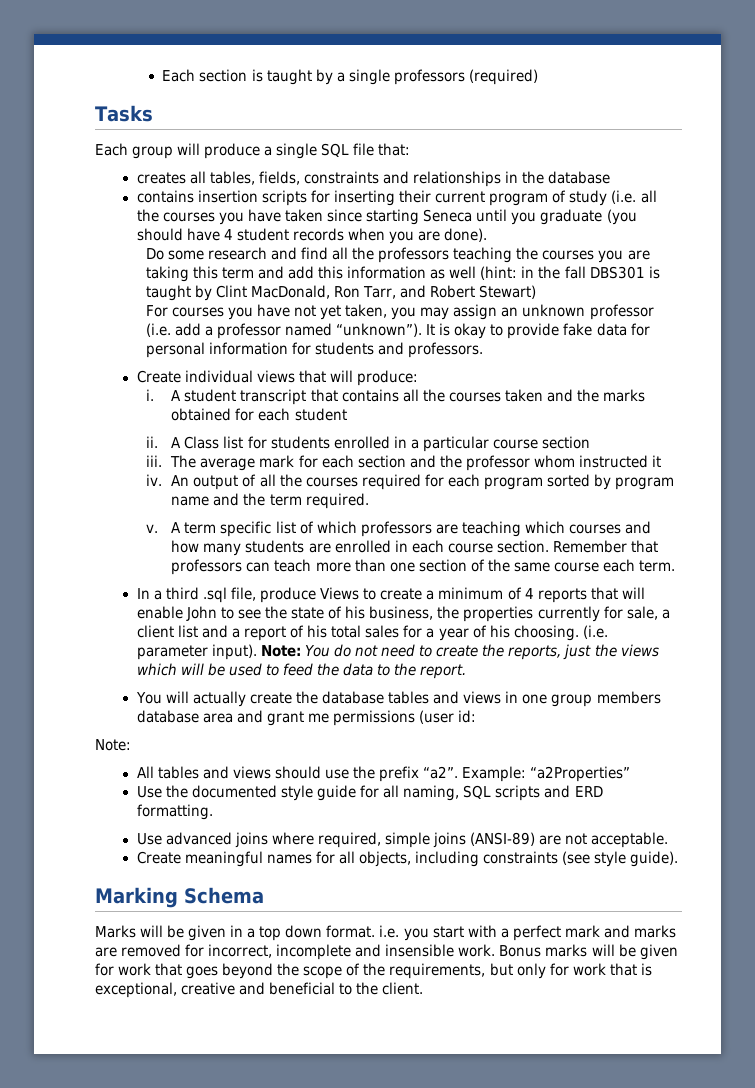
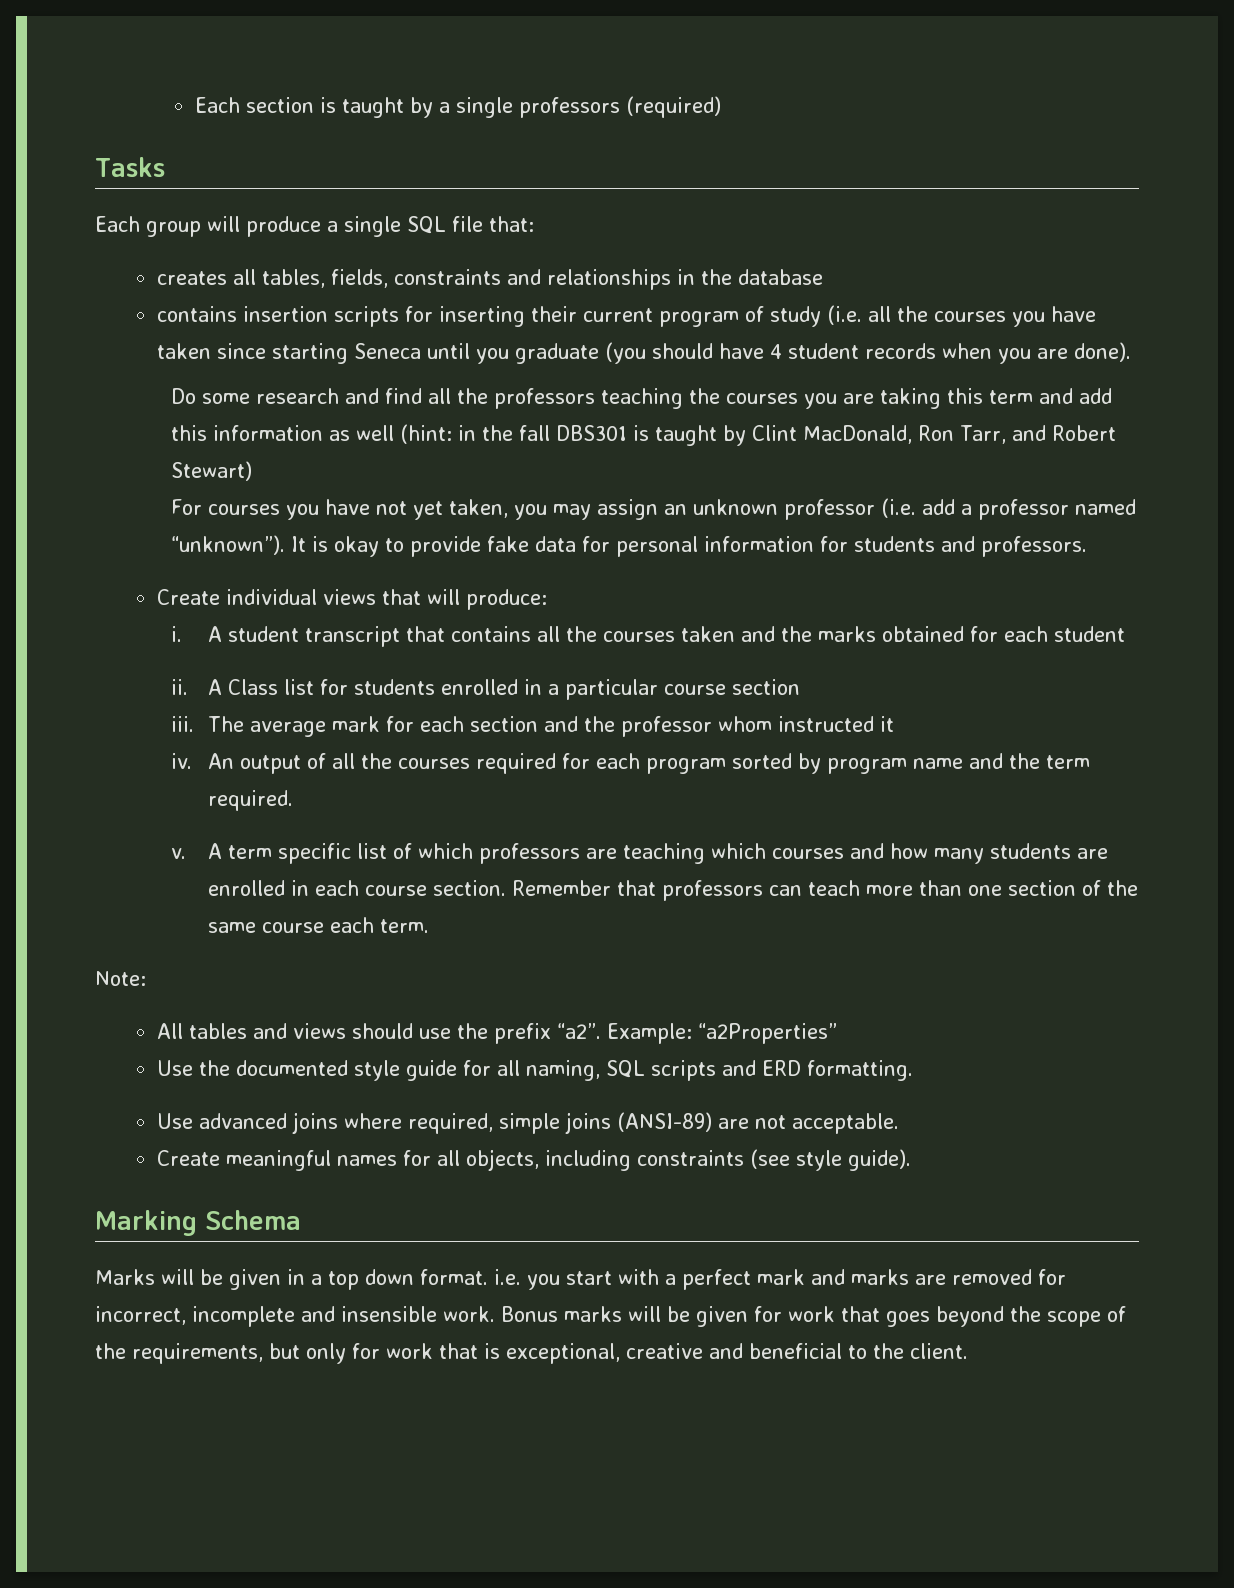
- In a third .sql file, produce Views to create a minimum of 4 reports that will enable John to see the state of his business, the properties currently for sale, a client list and a report of his total sales for a year of his choosing. (i.e. parameter input). Note: You do not need to create the reports, just the views which will be used to feed the data to the report.
- You will actually create the database tables and views in one group members database area and grant me permissions (user id:

